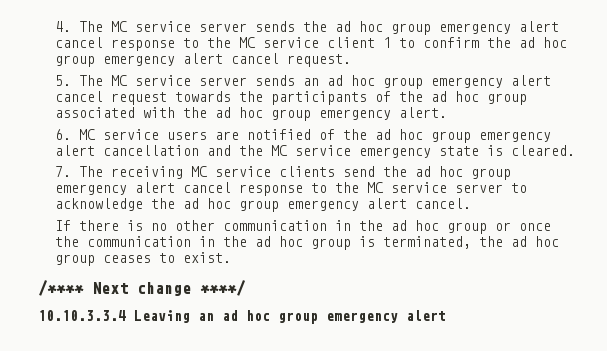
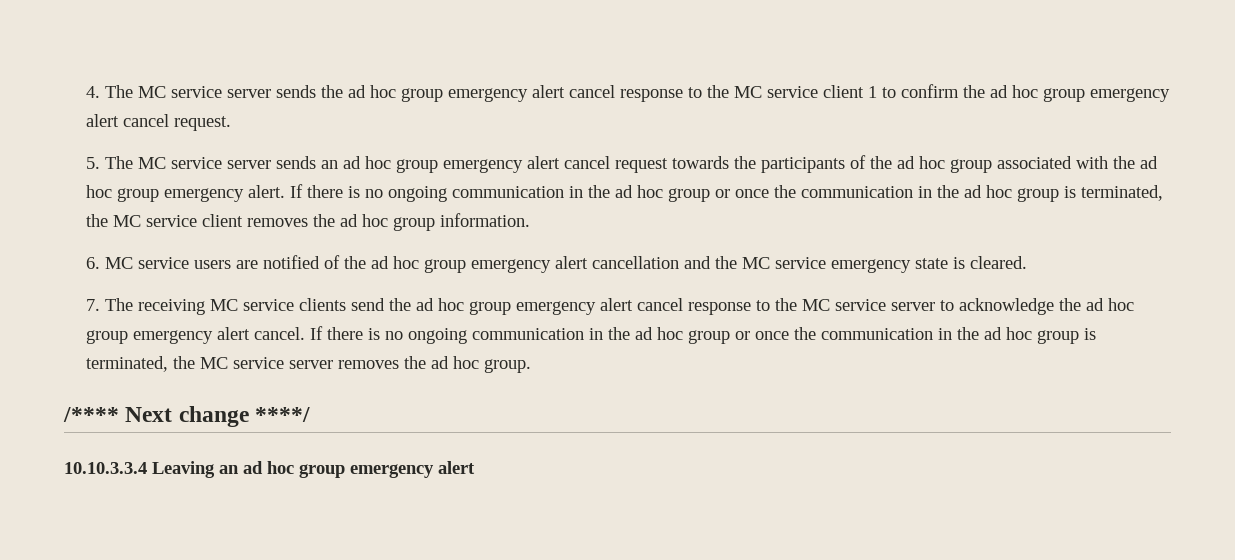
+ If there is no ongoing communication in the ad hoc group or once the communication in the ad hoc group is terminated, the MC service client removes the ad hoc group information.
- 7. The receiving MC service clients send the ad hoc group emergency alert cancel response to the MC service server to acknowledge the ad hoc group emergency alert cancel.
- If there is no other communication in the ad hoc group or once the communication in the ad hoc group is terminated, the ad hoc group ceases to exist.
+ 7. The receiving MC service clients send the ad hoc group emergency alert cancel response to the MC service server to acknowledge the ad hoc group emergency alert cancel. If there is no ongoing communication in the ad hoc group or once the communication in the ad hoc group is terminated, the MC service server removes the ad hoc group.

